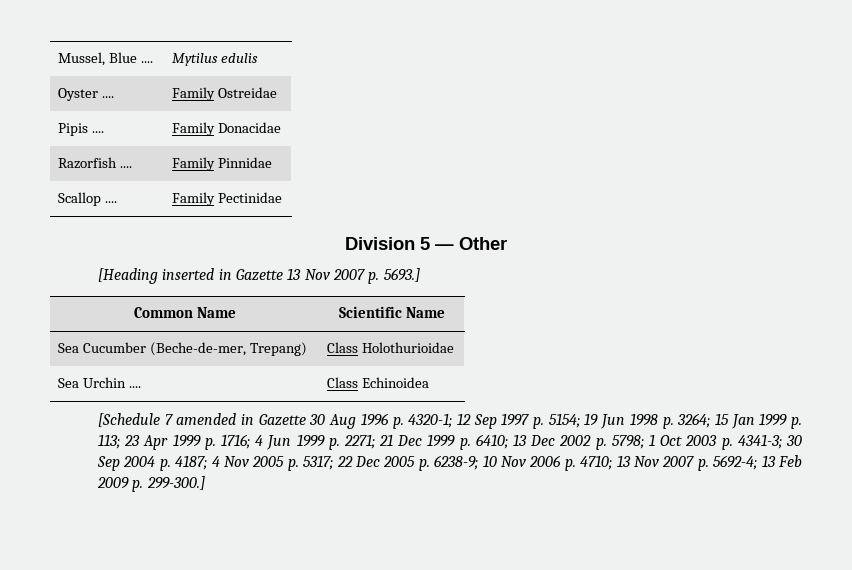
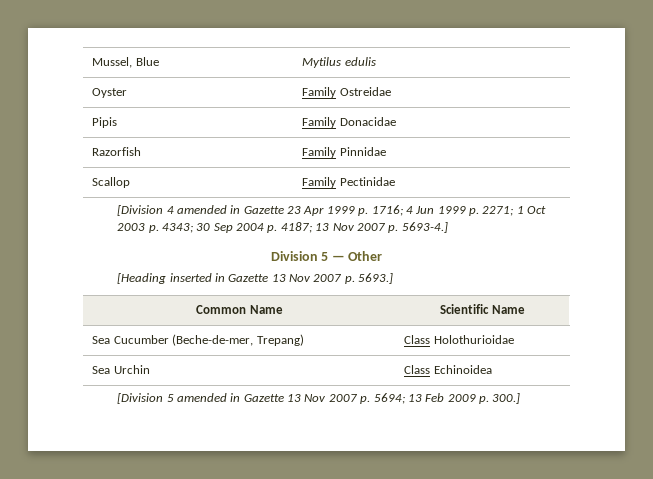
- Mussel, Blue .... | Mytilus edulis
+ Mussel, Blue | Mytilus edulis
- Oyster .... | Family Ostreidae
+ Oyster | Family Ostreidae
- Pipis .... | Family Donacidae
+ Pipis | Family Donacidae
- Razorfish .... | Family Pinnidae
+ Razorfish | Family Pinnidae
- Scallop .... | Family Pectinidae
+ Scallop | Family Pectinidae
+ [Division 4 amended in Gazette 23 Apr 1999 p. 1716; 4 Jun 1999 p. 2271; 1 Oct 2003 p. 4343; 30 Sep 2004 p. 4187; 13 Nov 2007 p. 5693-4.]
- Sea Urchin .... | Class Echinoidea
+ Sea Urchin | Class Echinoidea
- [Schedule 7 amended in Gazette 30 Aug 1996 p. 4320-1; 12 Sep 1997 p. 5154; 19 Jun 1998 p. 3264; 15 Jan 1999 p. 113; 23 Apr 1999 p. 1716; 4 Jun 1999 p. 2271; 21 Dec 1999 p. 6410; 13 Dec 2002 p. 5798; 1 Oct 2003 p. 4341-3; 30 Sep 2004 p. 4187; 4 Nov 2005 p. 5317; 22 Dec 2005 p. 6238-9; 10 Nov 2006 p. 4710; 13 Nov 2007 p. 5692-4; 13 Feb 2009 p. 299-300.]
+ [Division 5 amended in Gazette 13 Nov 2007 p. 5694; 13 Feb 2009 p. 300.]

